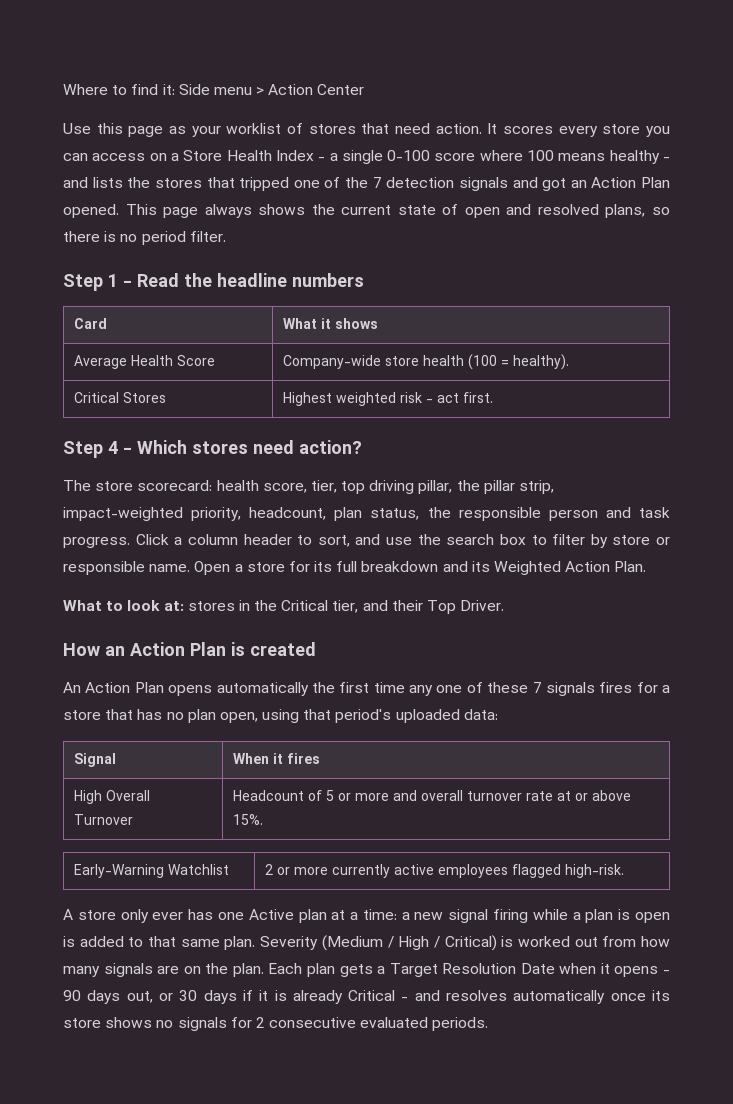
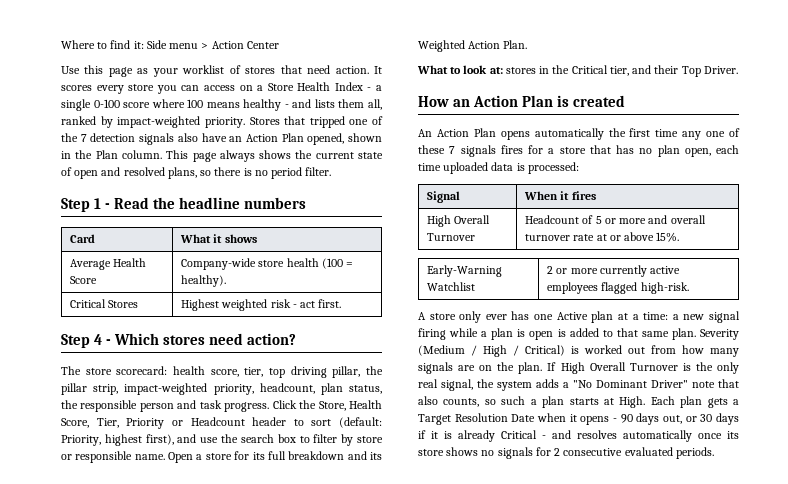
- It scores every store you can access on a Store Health Index - a single 0-100 score where 100 means healthy - and lists the stores that tripped one of the 7 detection signals and got an Action Plan opened.
+ It scores every store you can access on a Store Health Index - a single 0-100 score where 100 means healthy - and lists them all, ranked by impact-weighted priority. Stores that tripped one of the 7 detection signals also have an Action Plan opened, shown in the Plan column.
- Click a column header to sort, and use the search box to filter by store or responsible name.
+ Click the Store, Health Score, Tier, Priority or Headcount header to sort (default: Priority, highest first), and use the search box to filter by store or responsible name.
- An Action Plan opens automatically the first time any one of these 7 signals fires for a store that has no plan open, using that period's uploaded data:
+ An Action Plan opens automatically the first time any one of these 7 signals fires for a store that has no plan open, each time uploaded data is processed:
+ If High Overall Turnover is the only real signal, the system adds a "No Dominant Driver" note that also counts, so such a plan starts at High.

